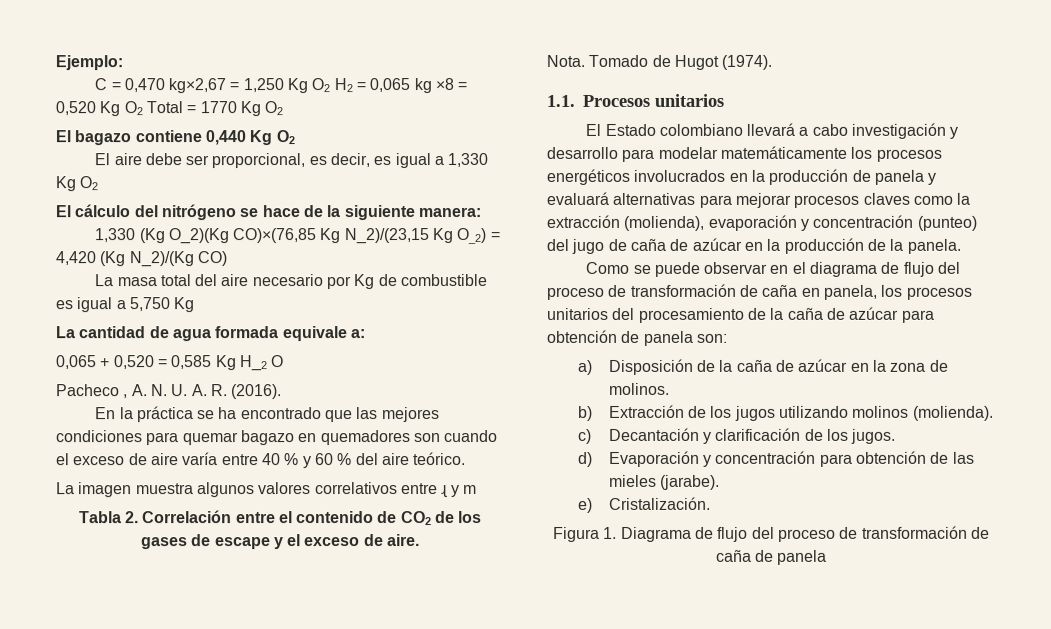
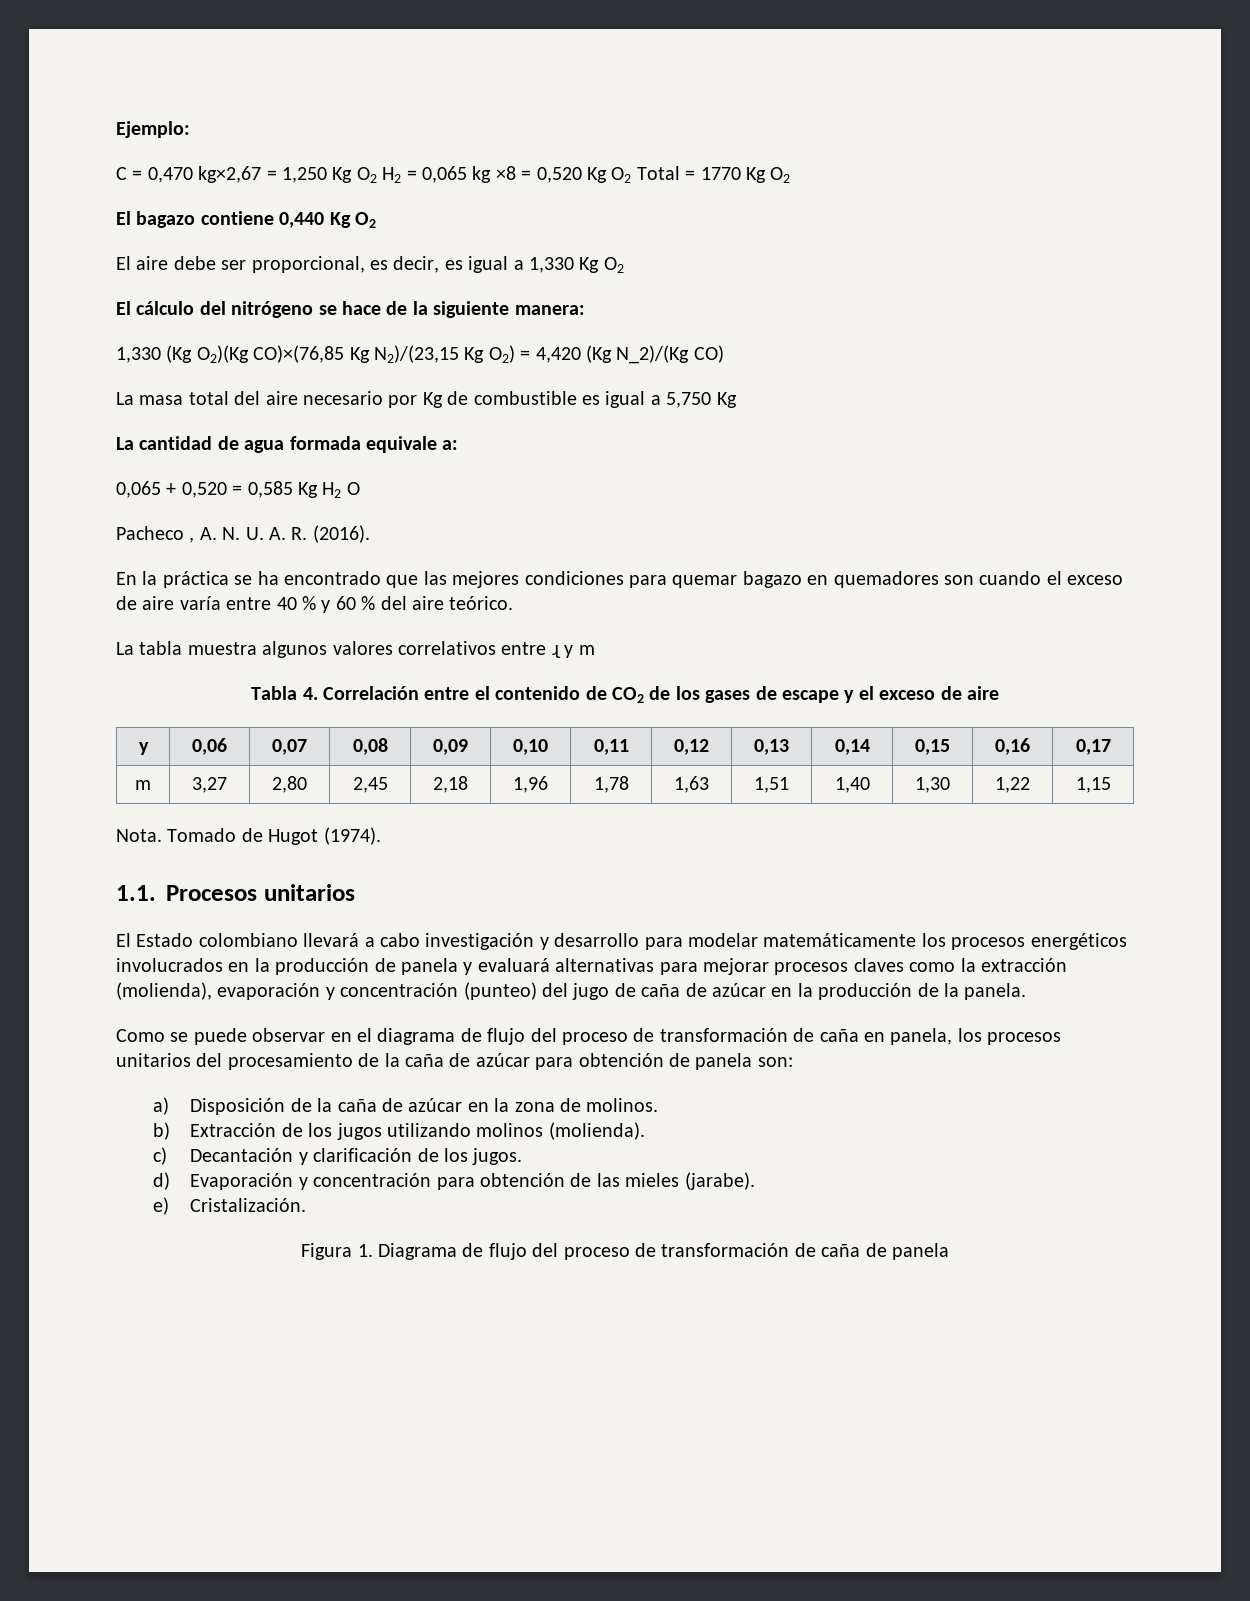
- 1,330 (Kg O_2)(Kg CO)×(76,85 Kg N_2)/(23,15 Kg O_2) = 4,420 (Kg N_2)/(Kg CO)
+ 1,330 (Kg O2)(Kg CO)×(76,85 Kg N2)/(23,15 Kg O2) = 4,420 (Kg N_2)/(Kg CO)
- 0,065 + 0,520 = 0,585 Kg H_2 O
+ 0,065 + 0,520 = 0,585 Kg H2 O
- La imagen muestra algunos valores correlativos entre ɻ y m
+ La tabla muestra algunos valores correlativos entre ɻ y m
- Tabla 2. Correlación entre el contenido de CO2 de los gases de escape y el exceso de aire.
+ Tabla 4. Correlación entre el contenido de CO2 de los gases de escape y el exceso de aire
+ y | 0,06 | 0,07 | 0,08 | 0,09 | 0,10 | 0,11 | 0,12 | 0,13 | 0,14 | 0,15 | 0,16 | 0,17
+ m | 3,27 | 2,80 | 2,45 | 2,18 | 1,96 | 1,78 | 1,63 | 1,51 | 1,40 | 1,30 | 1,22 | 1,15

